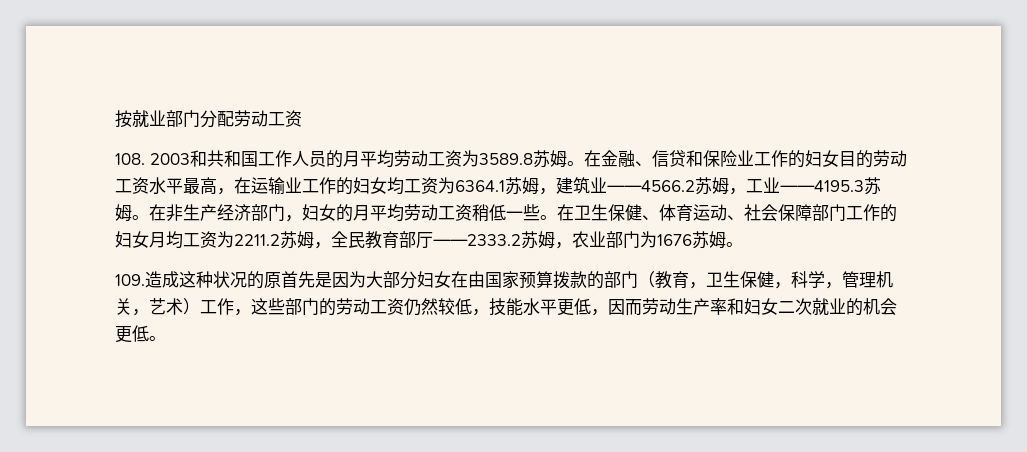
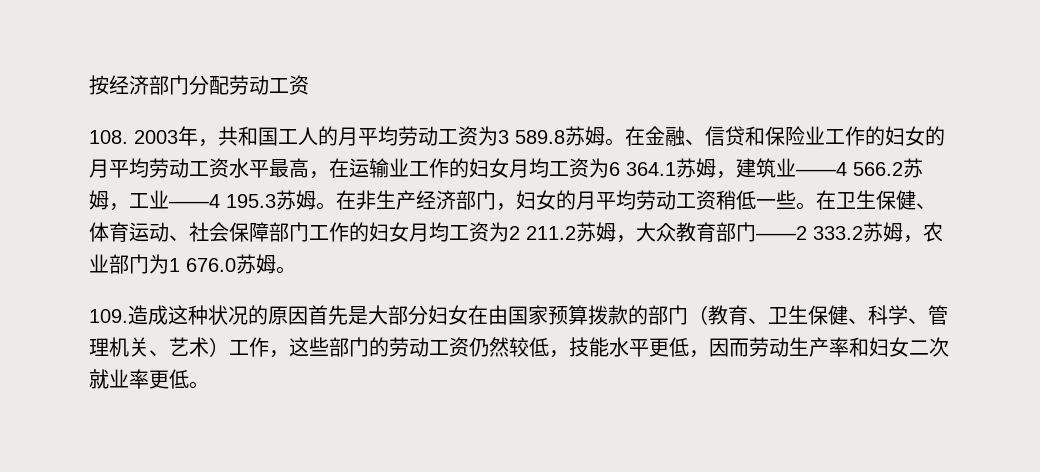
- 按就业部门分配劳动工资
+ 按经济部门分配劳动工资
- 108. 2003和共和国工作人员的月平均劳动工资为3589.8苏姆。
+ 108. 2003年，共和国工人的月平均劳动工资为3 589.8苏姆。
- 在金融、信贷和保险业工作的妇女目的劳动工资水平最高，在运输业工作的妇女均工资为6364.1苏姆，建筑业——4566.2苏姆，工业——4195.3苏姆。
+ 在金融、信贷和保险业工作的妇女的月平均劳动工资水平最高，在运输业工作的妇女月均工资为6 364.1苏姆，建筑业——4 566.2苏姆，工业——4 195.3苏姆。
- 在卫生保健、体育运动、社会保障部门工作的妇女月均工资为2211.2苏姆，全民教育部厅——2333.2苏姆，农业部门为1676苏姆。
+ 在卫生保健、体育运动、社会保障部门工作的妇女月均工资为2 211.2苏姆，大众教育部门——2 333.2苏姆，农业部门为1 676.0苏姆。
- 109.造成这种状况的原首先是因为大部分妇女在由国家预算拨款的部门（教育，卫生保健，科学，管理机关，艺术）工作，这些部门的劳动工资仍然较低，技能水平更低，因而劳动生产率和妇女二次就业的机会更低。
+ 109.造成这种状况的原因首先是大部分妇女在由国家预算拨款的部门（教育、卫生保健、科学、管理机关、艺术）工作，这些部门的劳动工资仍然较低，技能水平更低，因而劳动生产率和妇女二次就业率更低。

